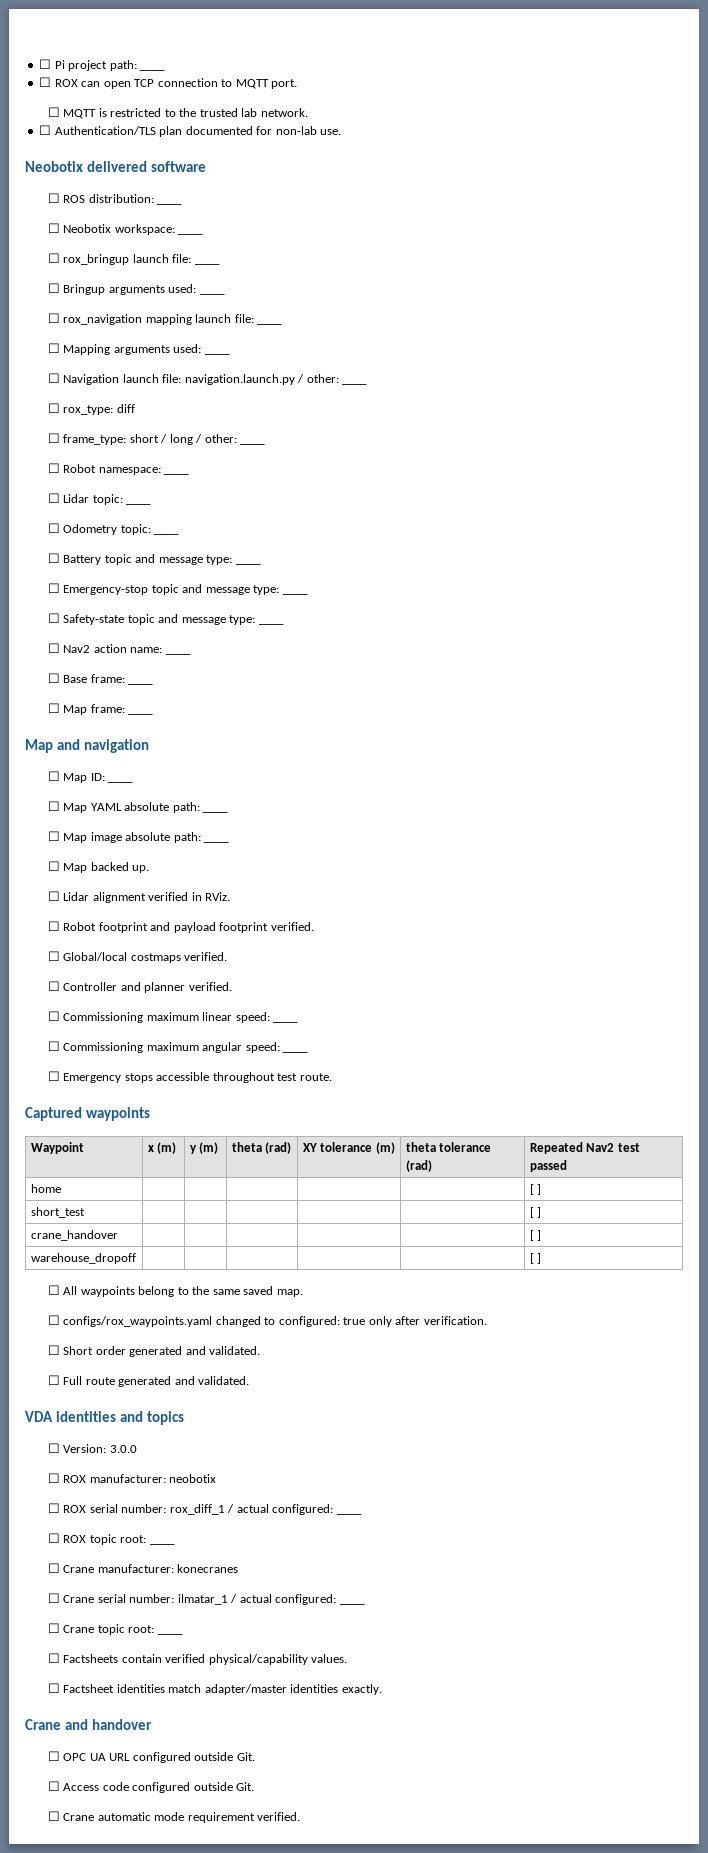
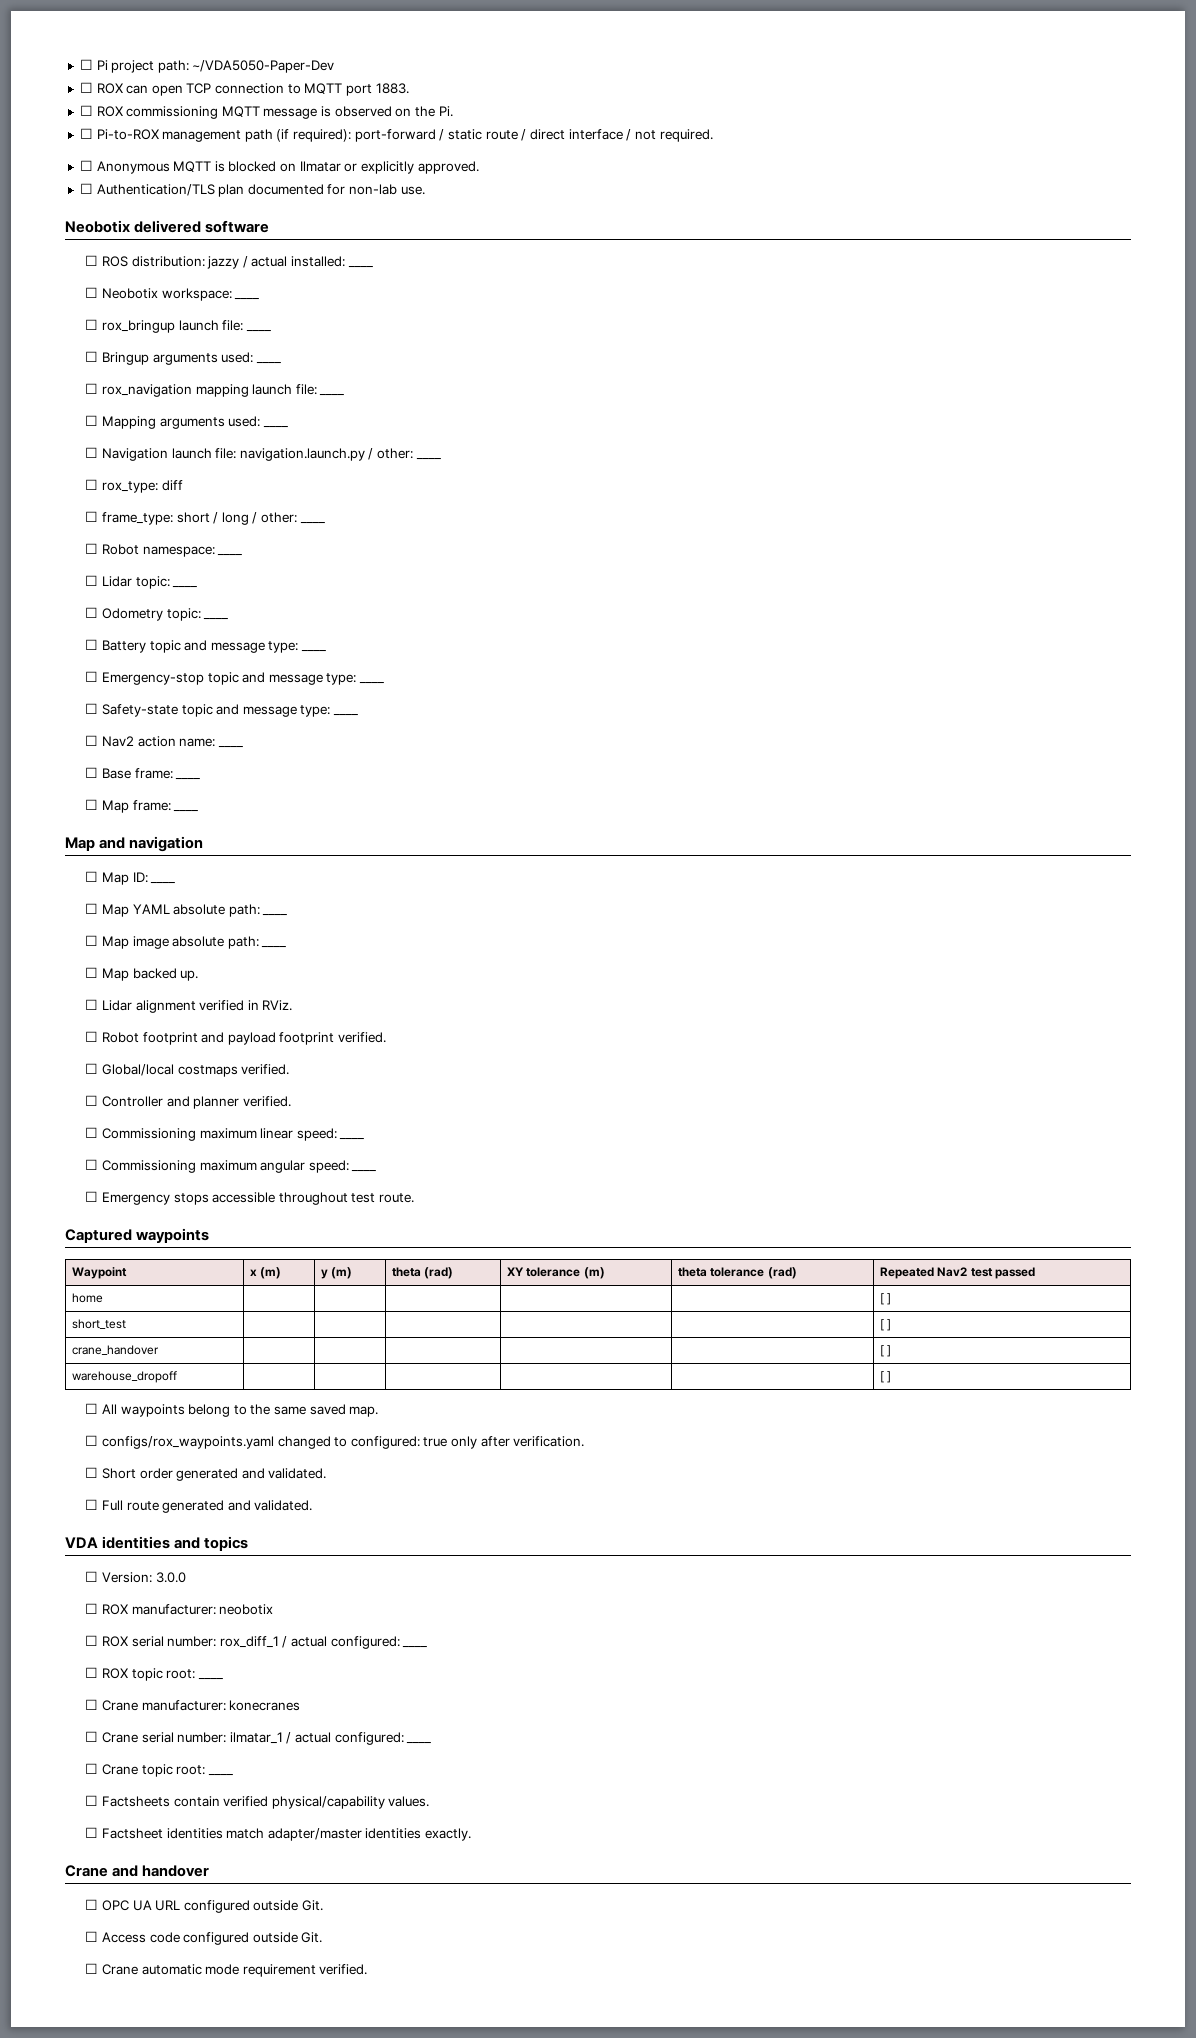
- ☐ Pi project path: ____
+ ☐ Pi project path: ~/VDA5050-Paper-Dev
- ☐ ROX can open TCP connection to MQTT port.
- ☐ MQTT is restricted to the trusted lab network.
+ ☐ ROX can open TCP connection to MQTT port 1883.
+ ☐ ROX commissioning MQTT message is observed on the Pi.
+ ☐ Pi-to-ROX management path (if required): port-forward / static route / direct interface / not required.
+ ☐ Anonymous MQTT is blocked on Ilmatar or explicitly approved.
- ☐ ROS distribution: ____
+ ☐ ROS distribution: jazzy / actual installed: ____

